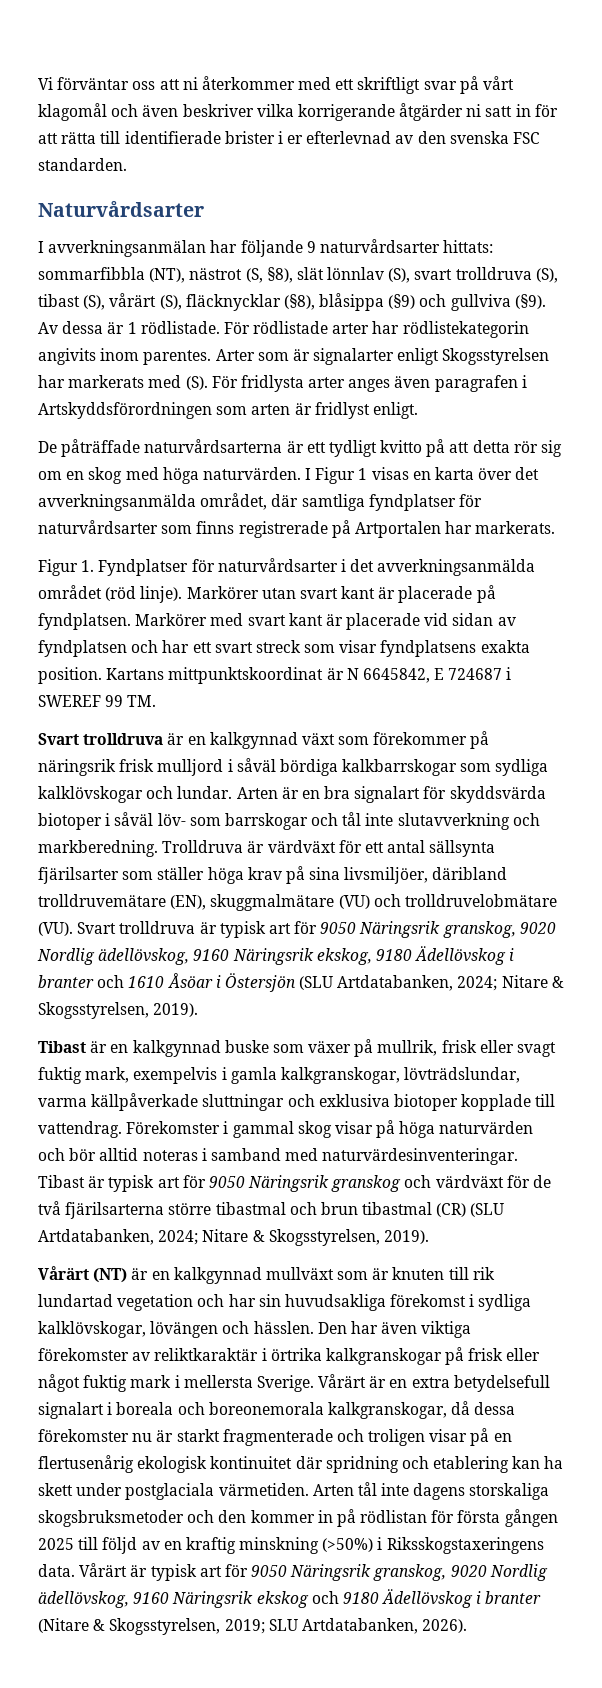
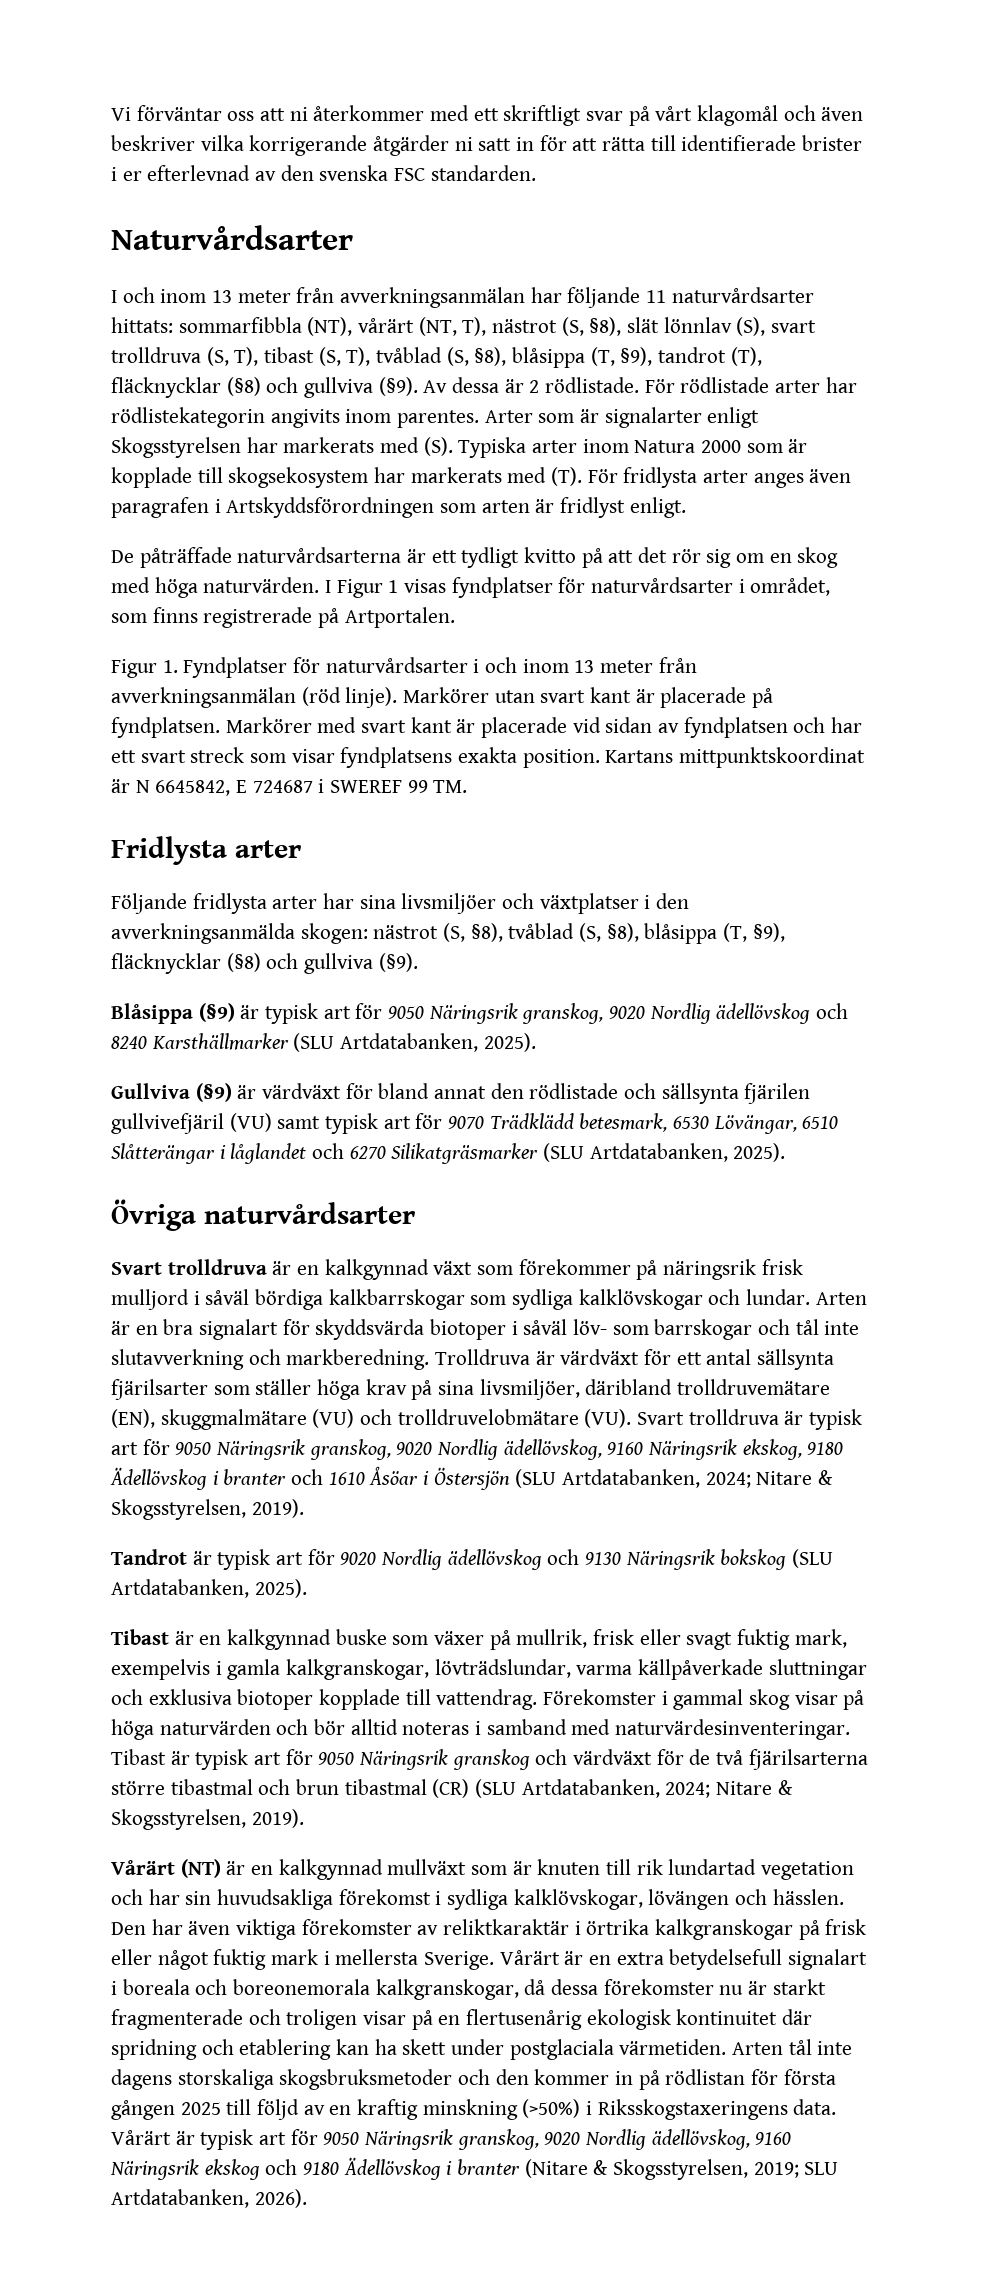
- I avverkningsanmälan har följande 9 naturvårdsarter hittats: sommarfibbla (NT), nästrot (S, §8), slät lönnlav (S), svart trolldruva (S), tibast (S), vårärt (S), fläcknycklar (§8), blåsippa (§9) och gullviva (§9).
+ I och inom 13 meter från avverkningsanmälan har följande 11 naturvårdsarter hittats: sommarfibbla (NT), vårärt (NT, T), nästrot (S, §8), slät lönnlav (S), svart trolldruva (S, T), tibast (S, T), tvåblad (S, §8), blåsippa (T, §9), tandrot (T), fläcknycklar (§8) och gullviva (§9).
- Av dessa är 1 rödlistade.
+ Av dessa är 2 rödlistade.
- Arter som är signalarter enligt Skogsstyrelsen har markerats med (S). För fridlysta arter anges även paragrafen i Artskyddsförordningen som arten är fridlyst enligt.
+ Arter som är signalarter enligt Skogsstyrelsen har markerats med (S). Typiska arter inom Natura 2000 som är kopplade till skogsekosystem har markerats med (T). För fridlysta arter anges även paragrafen i Artskyddsförordningen som arten är fridlyst enligt.
- De påträffade naturvårdsarterna är ett tydligt kvitto på att detta rör sig om en skog med höga naturvärden.
+ De påträffade naturvårdsarterna är ett tydligt kvitto på att det rör sig om en skog med höga naturvärden.
- I Figur 1 visas en karta över det avverkningsanmälda området, där samtliga fyndplatser för naturvårdsarter som finns registrerade på Artportalen har markerats.
+ I Figur 1 visas fyndplatser för naturvårdsarter i området, som finns registrerade på Artportalen.
- Figur 1. Fyndplatser för naturvårdsarter i det avverkningsanmälda området (röd linje).
+ Figur 1. Fyndplatser för naturvårdsarter i och inom 13 meter från avverkningsanmälan (röd linje).
+ Fridlysta arter
+ Följande fridlysta arter har sina livsmiljöer och växtplatser i den avverkningsanmälda skogen: nästrot (S, §8), tvåblad (S, §8), blåsippa (T, §9), fläcknycklar (§8) och gullviva (§9).
+ Blåsippa (§9) är typisk art för 9050 Näringsrik granskog, 9020 Nordlig ädellövskog och 8240 Karsthällmarker (SLU Artdatabanken, 2025).
+ Gullviva (§9) är värdväxt för bland annat den rödlistade och sällsynta fjärilen gullvivefjäril (VU) samt typisk art för 9070 Trädklädd betesmark, 6530 Lövängar, 6510 Slåtterängar i låglandet och 6270 Silikatgräsmarker (SLU Artdatabanken, 2025).
+ Övriga naturvårdsarter
+ Tandrot är typisk art för 9020 Nordlig ädellövskog och 9130 Näringsrik bokskog (SLU Artdatabanken, 2025).

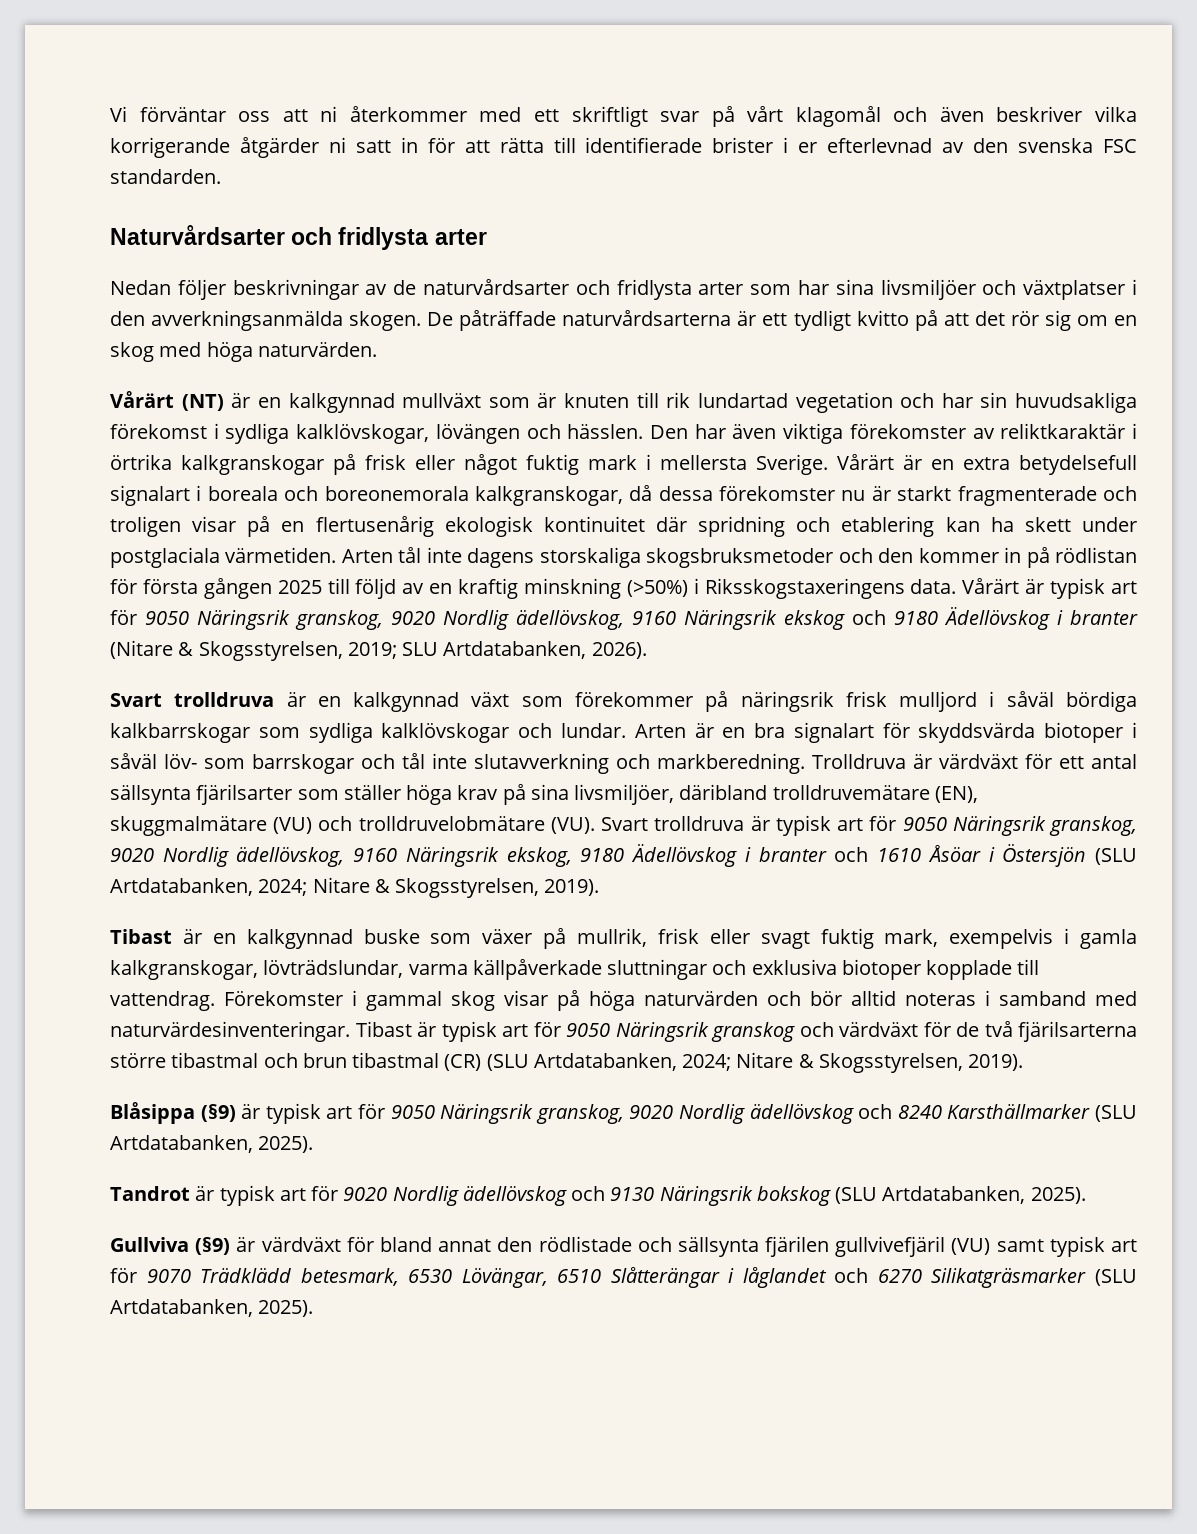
- Naturvårdsarter
- I och inom 13 meter från avverkningsanmälan har följande 11 naturvårdsarter hittats: sommarfibbla (NT), vårärt (NT, T), nästrot (S, §8), slät lönnlav (S), svart trolldruva (S, T), tibast (S, T), tvåblad (S, §8), blåsippa (T, §9), tandrot (T), fläcknycklar (§8) och gullviva (§9). Av dessa är 2 rödlistade. För rödlistade arter har rödlistekategorin angivits inom parentes. Arter som är signalarter enligt Skogsstyrelsen har markerats med (S). Typiska arter inom Natura 2000 som är kopplade till skogsekosystem har markerats med (T). För fridlysta arter anges även paragrafen i Artskyddsförordningen som arten är fridlyst enligt.
- De påträffade naturvårdsarterna är ett tydligt kvitto på att det rör sig om en skog med höga naturvärden. I Figur 1 visas fyndplatser för naturvårdsarter i området, som finns registrerade på Artportalen.
- Figur 1. Fyndplatser för naturvårdsarter i och inom 13 meter från avverkningsanmälan (röd linje). Markörer utan svart kant är placerade på fyndplatsen. Markörer med svart kant är placerade vid sidan av fyndplatsen och har ett svart streck som visar fyndplatsens exakta position. Kartans mittpunktskoordinat är N 6645842, E 724687 i SWEREF 99 TM.
- Fridlysta arter
- Följande fridlysta arter har sina livsmiljöer och växtplatser i den avverkningsanmälda skogen: nästrot (S, §8), tvåblad (S, §8), blåsippa (T, §9), fläcknycklar (§8) och gullviva (§9).
- Blåsippa (§9) är typisk art för 9050 Näringsrik granskog, 9020 Nordlig ädellövskog och 8240 Karsthällmarker (SLU Artdatabanken, 2025).
- Gullviva (§9) är värdväxt för bland annat den rödlistade och sällsynta fjärilen gullvivefjäril (VU) samt typisk art för 9070 Trädklädd betesmark, 6530 Lövängar, 6510 Slåtterängar i låglandet och 6270 Silikatgräsmarker (SLU Artdatabanken, 2025).
- Övriga naturvårdsarter
- Svart trolldruva är en kalkgynnad växt som förekommer på näringsrik frisk mulljord i såväl bördiga kalkbarrskogar som sydliga kalklövskogar och lundar. Arten är en bra signalart för skyddsvärda biotoper i såväl löv- som barrskogar och tål inte slutavverkning och markberedning. Trolldruva är värdväxt för ett antal sällsynta fjärilsarter som ställer höga krav på sina livsmiljöer, däribland trolldruvemätare (EN), skuggmalmätare (VU) och trolldruvelobmätare (VU). Svart trolldruva är typisk art för 9050 Näringsrik granskog, 9020 Nordlig ädellövskog, 9160 Näringsrik ekskog, 9180 Ädellövskog i branter och 1610 Åsöar i Östersjön (SLU Artdatabanken, 2024; Nitare & Skogsstyrelsen, 2019).
- Tandrot är typisk art för 9020 Nordlig ädellövskog och 9130 Näringsrik bokskog (SLU Artdatabanken, 2025).
- Tibast är en kalkgynnad buske som växer på mullrik, frisk eller svagt fuktig mark, exempelvis i gamla kalkgranskogar, lövträdslundar, varma källpåverkade sluttningar och exklusiva biotoper kopplade till vattendrag. Förekomster i gammal skog visar på höga naturvärden och bör alltid noteras i samband med naturvärdesinventeringar. Tibast är typisk art för 9050 Näringsrik granskog och värdväxt för de två fjärilsarterna större tibastmal och brun tibastmal (CR) (SLU Artdatabanken, 2024; Nitare & Skogsstyrelsen, 2019).
+ Naturvårdsarter och fridlysta arter
+ Nedan följer beskrivningar av de naturvårdsarter och fridlysta arter som har sina livsmiljöer och växtplatser i den avverkningsanmälda skogen. De påträffade naturvårdsarterna är ett tydligt kvitto på att det rör sig om en skog med höga naturvärden.
+ Svart trolldruva är en kalkgynnad växt som förekommer på näringsrik frisk mulljord i såväl bördiga kalkbarrskogar som sydliga kalklövskogar och lundar. Arten är en bra signalart för skyddsvärda biotoper i såväl löv- som barrskogar och tål inte slutavverkning och markberedning. Trolldruva är värdväxt för ett antal sällsynta fjärilsarter som ställer höga krav på sina livsmiljöer, däribland trolldruvemätare (EN), skuggmalmätare (VU) och trolldruvelobmätare (VU). Svart trolldruva är typisk art för 9050 Näringsrik granskog, 9020 Nordlig ädellövskog, 9160 Näringsrik ekskog, 9180 Ädellövskog i branter och 1610 Åsöar i Östersjön (SLU Artdatabanken, 2024; Nitare & Skogsstyrelsen, 2019).
+ Tibast är en kalkgynnad buske som växer på mullrik, frisk eller svagt fuktig mark, exempelvis i gamla kalkgranskogar, lövträdslundar, varma källpåverkade sluttningar och exklusiva biotoper kopplade till vattendrag. Förekomster i gammal skog visar på höga naturvärden och bör alltid noteras i samband med naturvärdesinventeringar. Tibast är typisk art för 9050 Näringsrik granskog och värdväxt för de två fjärilsarterna större tibastmal och brun tibastmal (CR) (SLU Artdatabanken, 2024; Nitare & Skogsstyrelsen, 2019).
+ Blåsippa (§9) är typisk art för 9050 Näringsrik granskog, 9020 Nordlig ädellövskog och 8240 Karsthällmarker (SLU Artdatabanken, 2025).
+ Tandrot är typisk art för 9020 Nordlig ädellövskog och 9130 Näringsrik bokskog (SLU Artdatabanken, 2025).
+ Gullviva (§9) är värdväxt för bland annat den rödlistade och sällsynta fjärilen gullvivefjäril (VU) samt typisk art för 9070 Trädklädd betesmark, 6530 Lövängar, 6510 Slåtterängar i låglandet och 6270 Silikatgräsmarker (SLU Artdatabanken, 2025).

